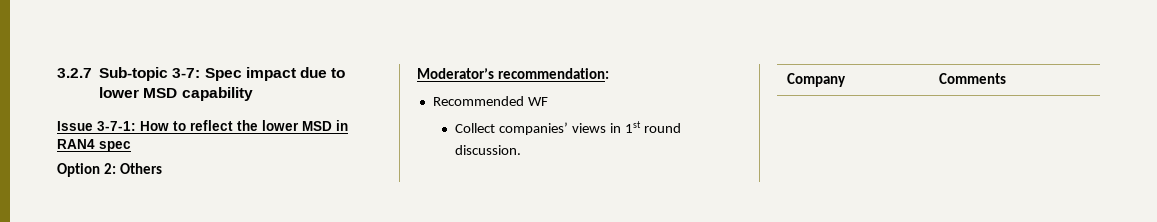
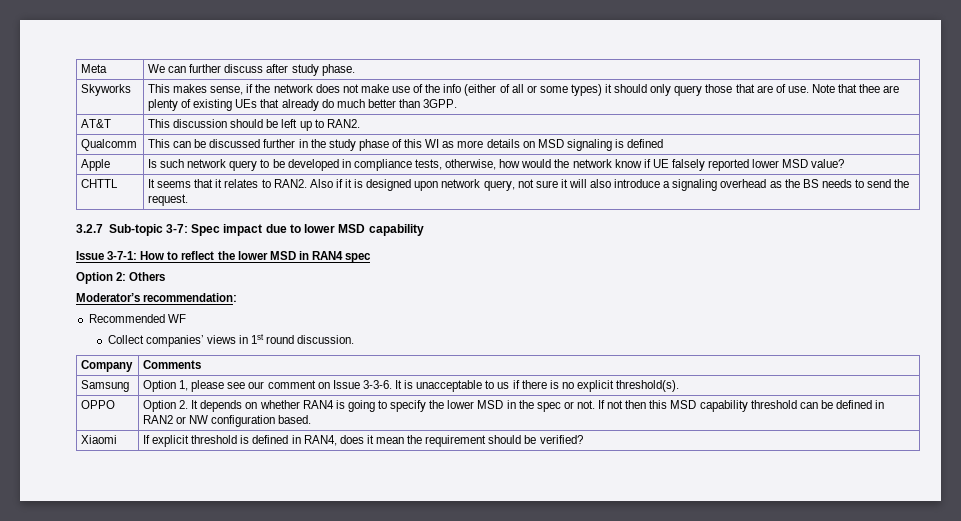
+ Meta | We can further discuss after study phase.
+ Skyworks | This makes sense, if the network does not make use of the info (either of all or some types) it should only query those that are of use. Note that thee are plenty of existing UEs that already do much better than 3GPP.
+ AT&T | This discussion should be left up to RAN2.
+ Qualcomm | This can be discussed further in the study phase of this WI as more details on MSD signaling is defined
+ Apple | Is such network query to be developed in compliance tests, otherwise, how would the network know if UE falsely reported lower MSD value?
+ CHTTL | It seems that it relates to RAN2. Also if it is designed upon network query, not sure it will also introduce a signaling overhead as the BS needs to send the request.
+ Samsung | Option 1, please see our comment on Issue 3-3-6. It is unacceptable to us if there is no explicit threshold(s).
+ OPPO | Option 2. It depends on whether RAN4 is going to specify the lower MSD in the spec or not. If not then this MSD capability threshold can be defined in RAN2 or NW configuration based.
+ Xiaomi | If explicit threshold is defined in RAN4, does it mean the requirement should be verified?

